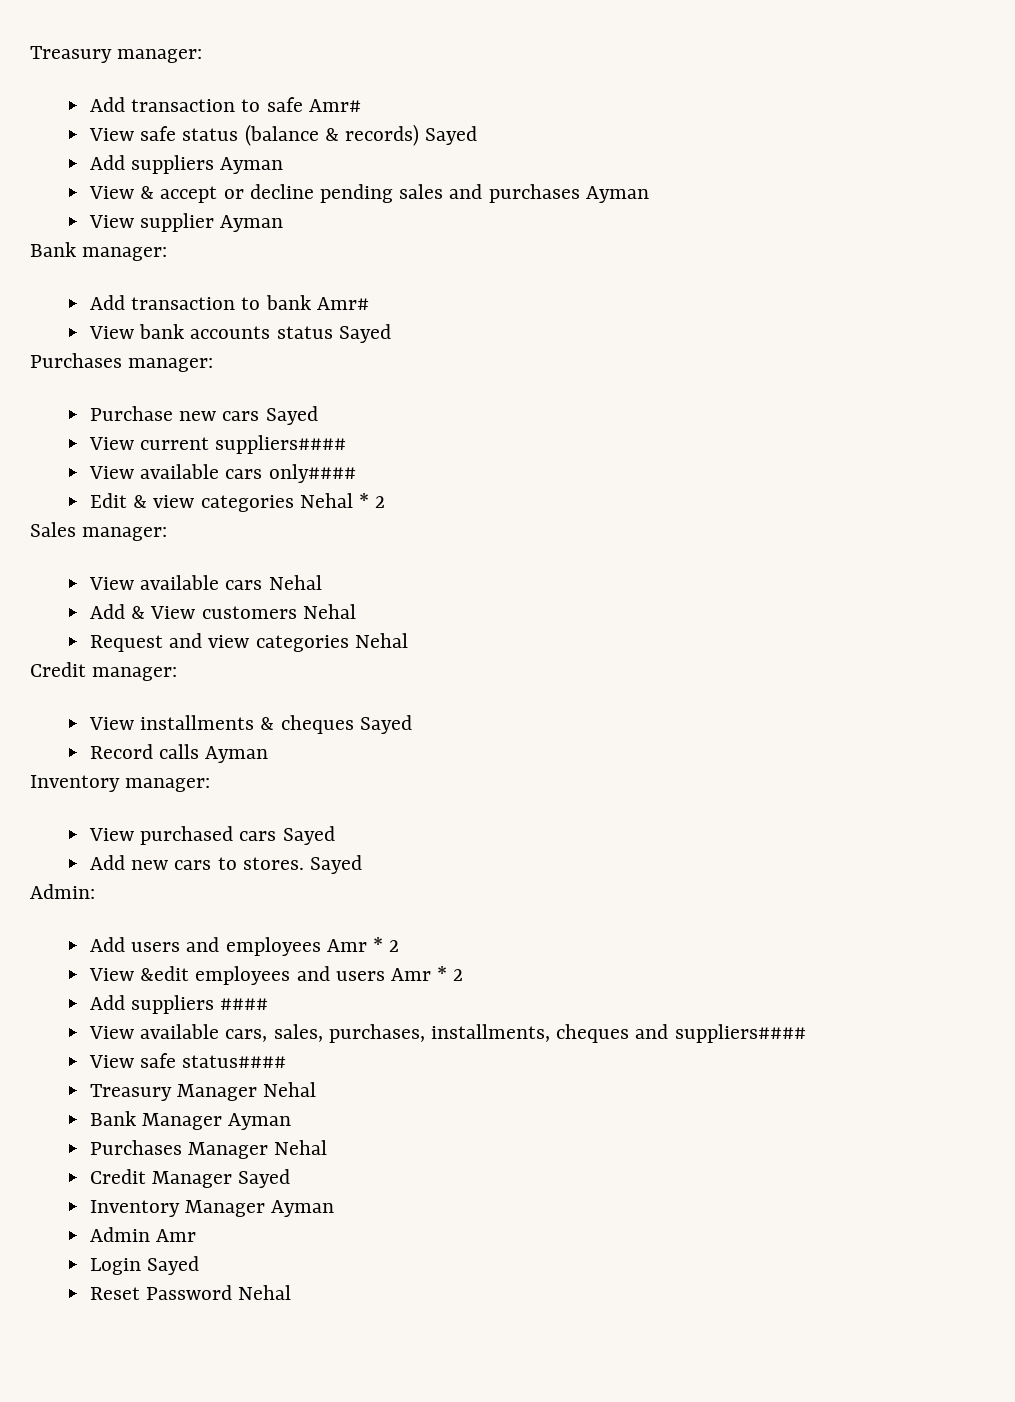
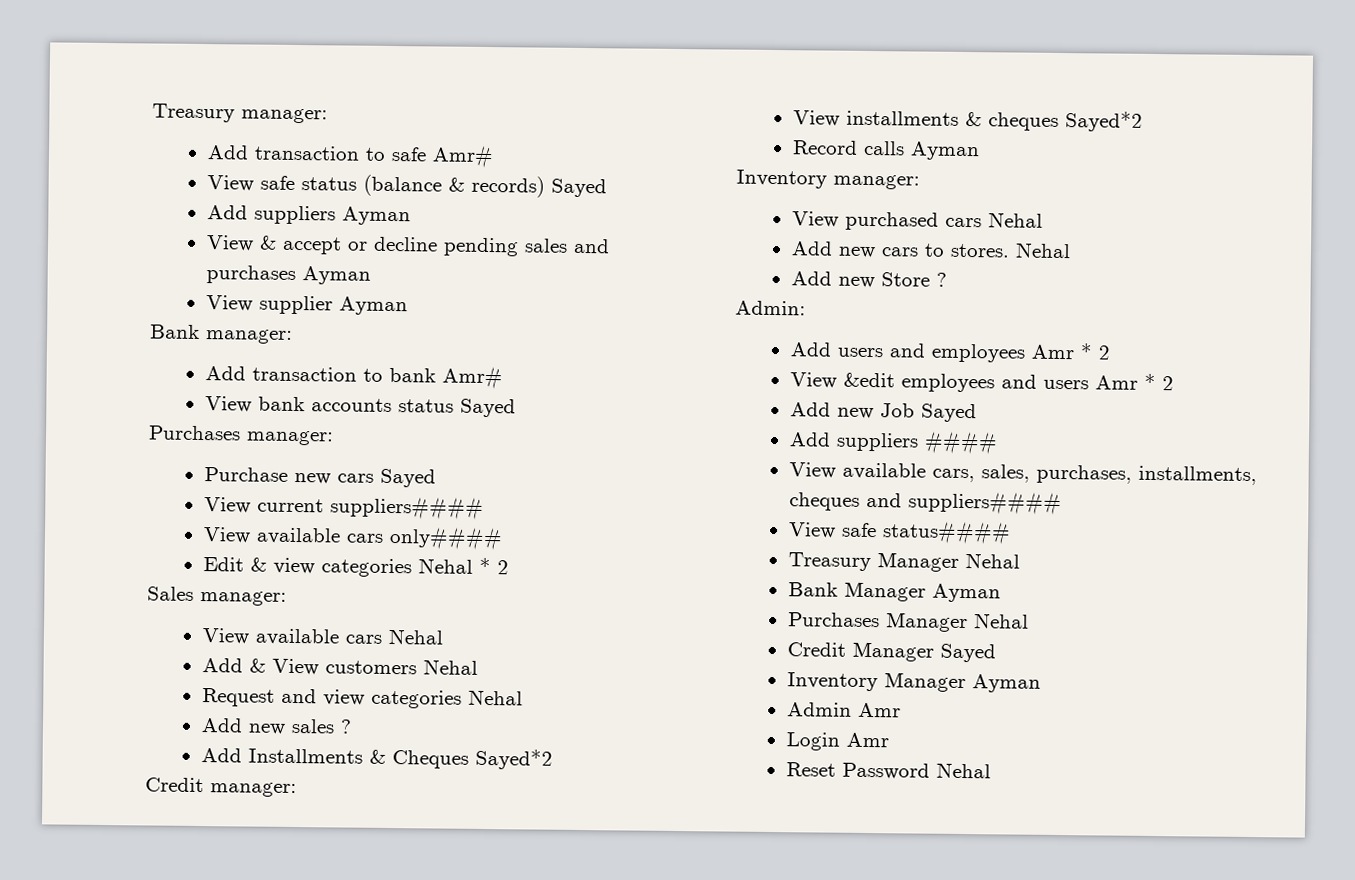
+ Add new sales ?
+ Add Installments & Cheques Sayed*2
- View installments & cheques Sayed
+ View installments & cheques Sayed*2
- View purchased cars Sayed
+ View purchased cars Nehal
- Add new cars to stores. Sayed
+ Add new cars to stores. Nehal
+ Add new Store ?
+ Add new Job Sayed
- Login Sayed
+ Login Amr

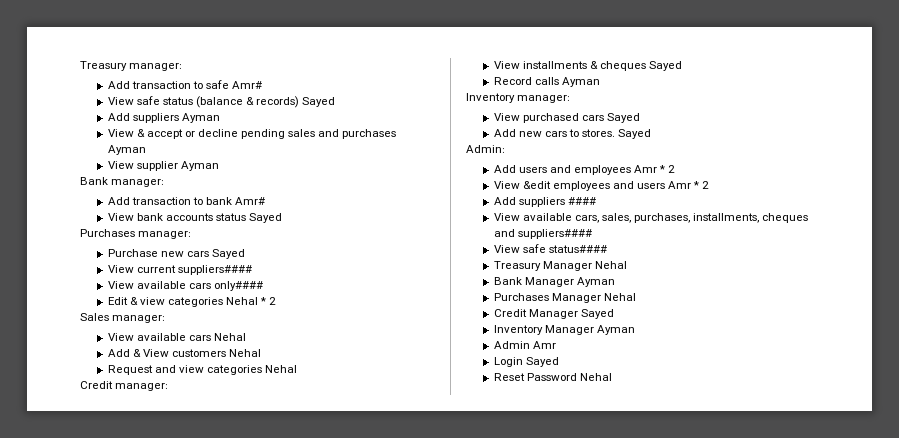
- Add new sales ?
- Add Installments & Cheques Sayed*2
- View installments & cheques Sayed*2
+ View installments & cheques Sayed
- View purchased cars Nehal
+ View purchased cars Sayed
- Add new cars to stores. Nehal
- Add new Store ?
+ Add new cars to stores. Sayed
- Add new Job Sayed
- Login Amr
+ Login Sayed

